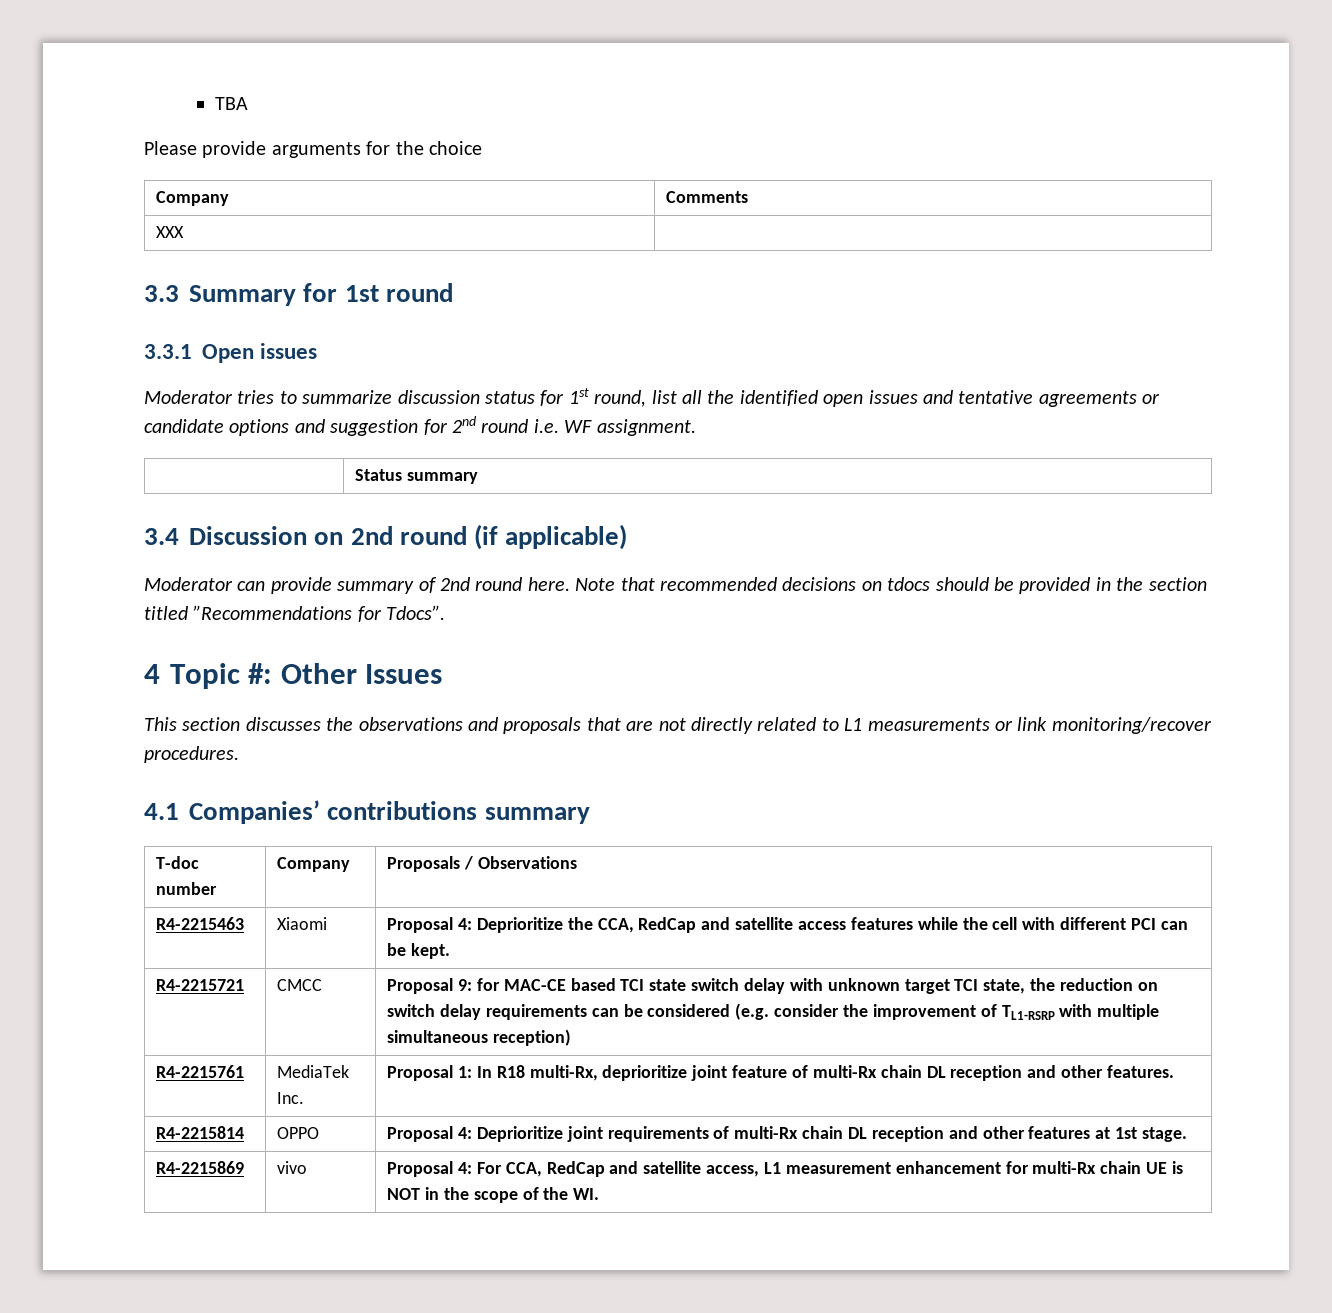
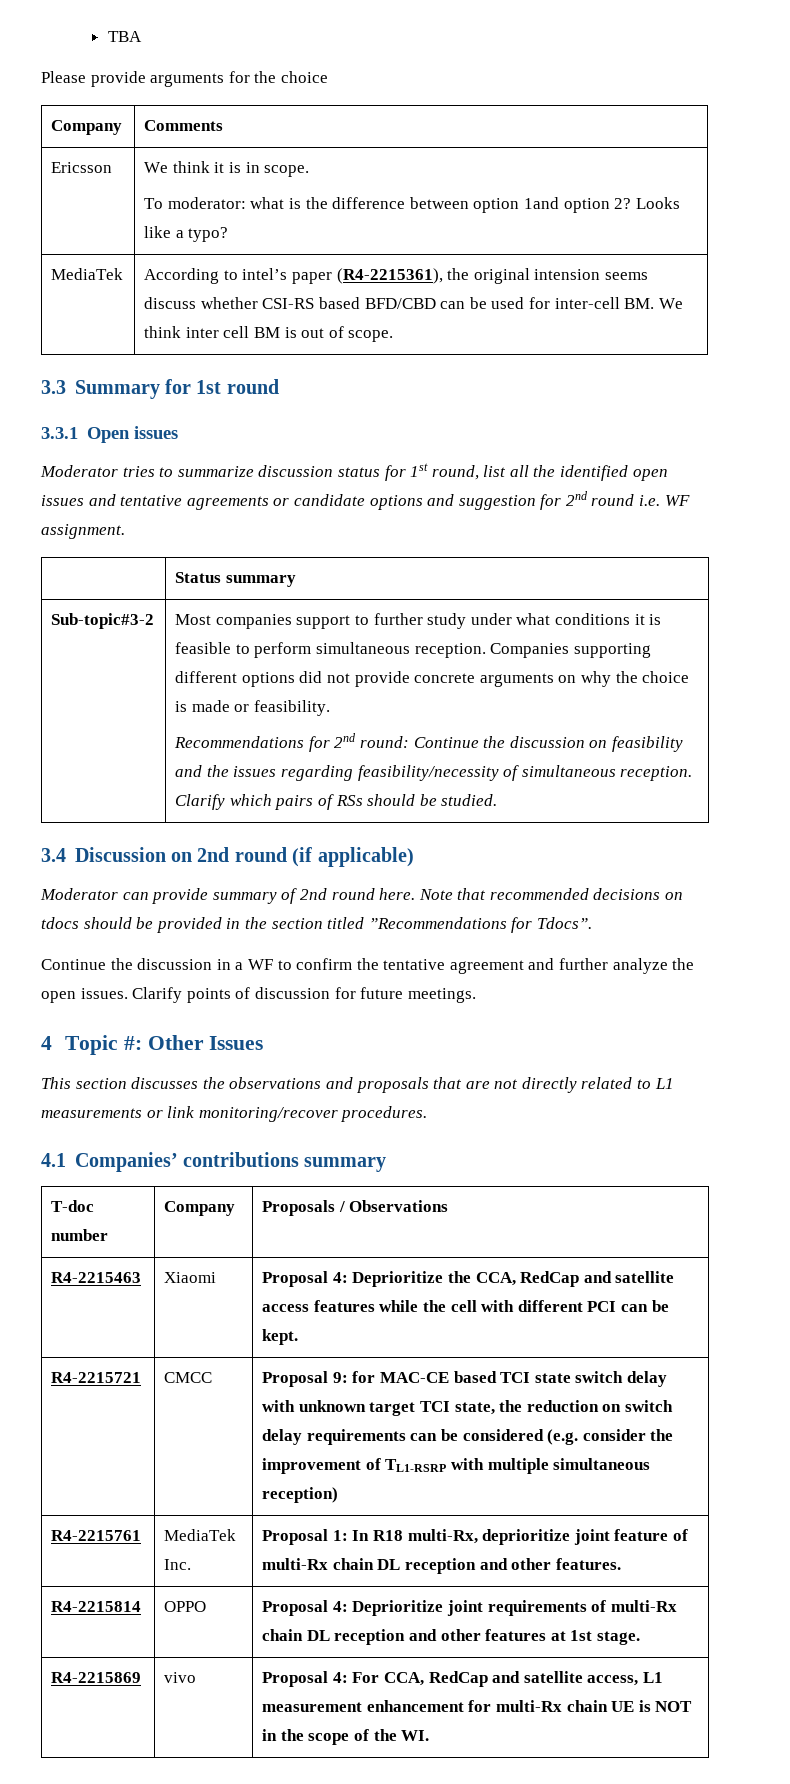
- XXX |
+ Ericsson | We think it is in scope.
+ To moderator: what is the difference between option 1and option 2? Looks like a typo?
+ MediaTek | According to intel’s paper (R4-2215361), the original intension seems discuss whether CSI-RS based BFD/CBD can be used for inter-cell BM. We think inter cell BM is out of scope.
+ Sub-topic#3-2 | Most companies support to further study under what conditions it is feasible to perform simultaneous reception. Companies supporting different options did not provide concrete arguments on why the choice is made or feasibility.
+ Recommendations for 2nd round: Continue the discussion on feasibility and the issues regarding feasibility/necessity of simultaneous reception. Clarify which pairs of RSs should be studied.
+ Continue the discussion in a WF to confirm the tentative agreement and further analyze the open issues. Clarify points of discussion for future meetings.

